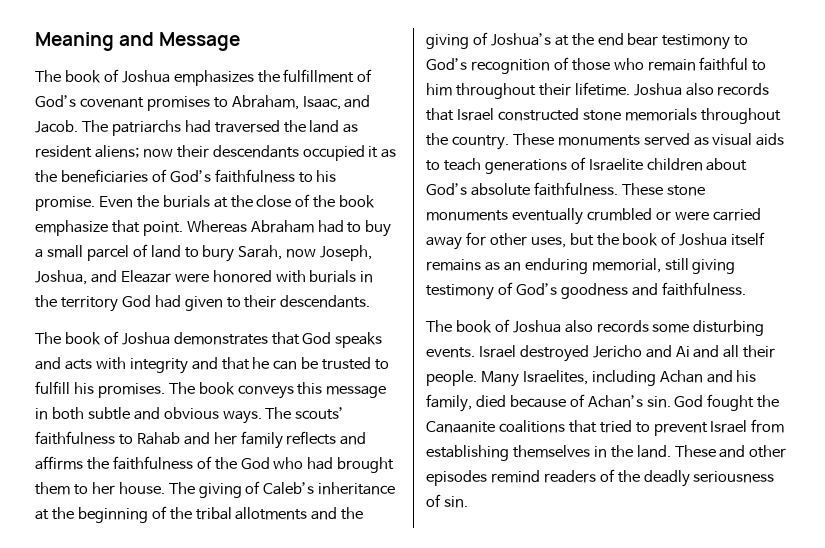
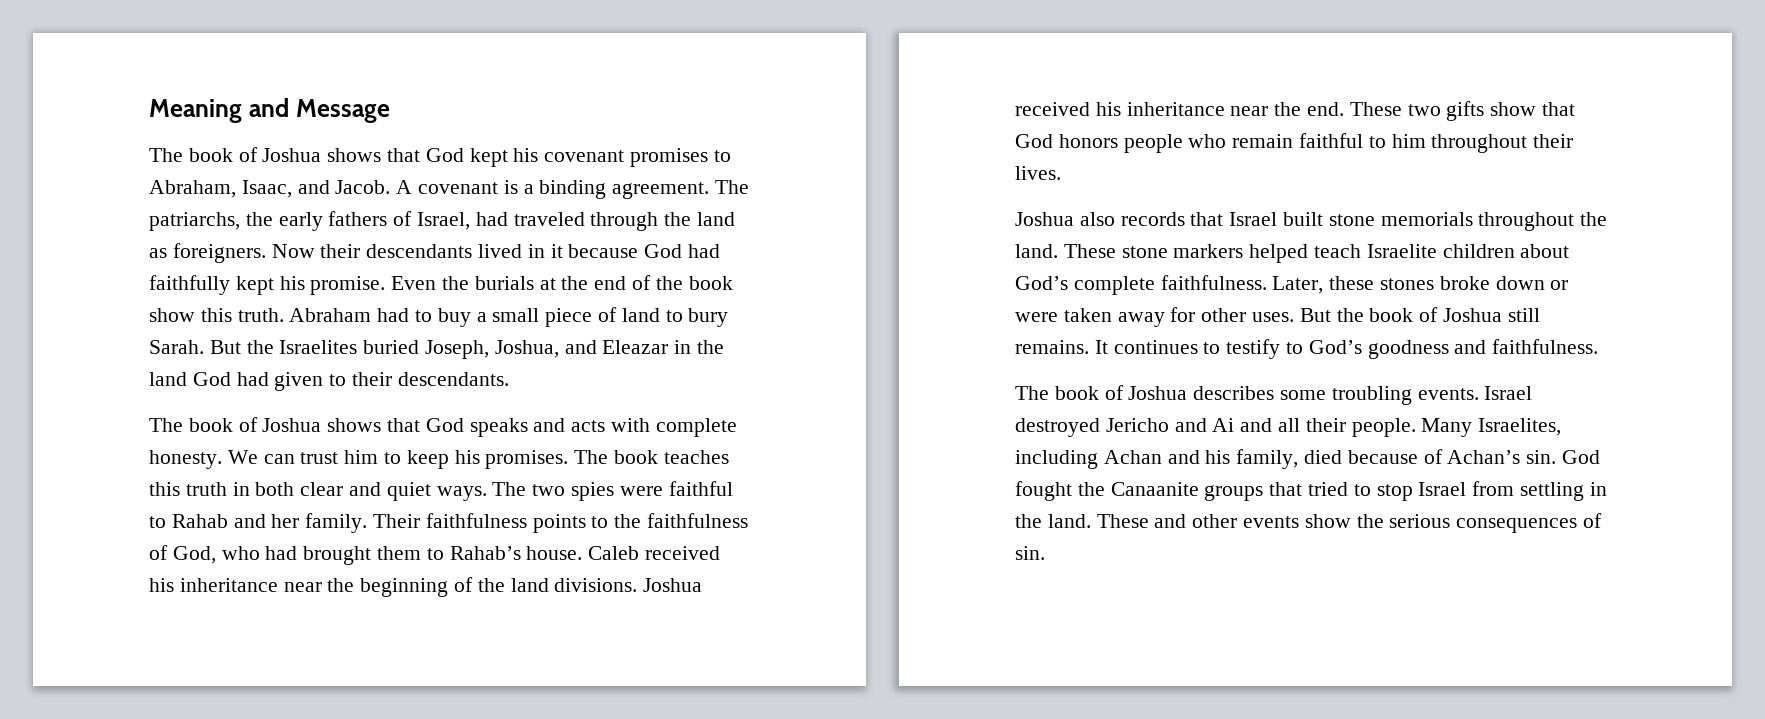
- The book of Joshua emphasizes the fulfillment of God’s covenant promises to Abraham, Isaac, and Jacob.
+ The book of Joshua shows that God kept his covenant promises to Abraham, Isaac, and Jacob.
- The patriarchs had traversed the land as resident aliens; now their descendants occupied it as the beneficiaries of God’s faithfulness to his promise.
+ A covenant is a binding agreement. The patriarchs, the early fathers of Israel, had traveled through the land as foreigners. Now their descendants lived in it because God had faithfully kept his promise.
- Even the burials at the close of the book emphasize that point. Whereas Abraham had to buy a small parcel of land to bury Sarah, now Joseph, Joshua, and Eleazar were honored with burials in the territory God had given to their descendants.
+ Even the burials at the end of the book show this truth. Abraham had to buy a small piece of land to bury Sarah. But the Israelites buried Joseph, Joshua, and Eleazar in the land God had given to their descendants.
- The book of Joshua demonstrates that God speaks and acts with integrity and that he can be trusted to fulfill his promises. The book conveys this message in both subtle and obvious ways. The scouts’ faithfulness to Rahab and her family reflects and affirms the faithfulness of the God who had brought them to her house. The giving of Caleb’s inheritance at the beginning of the tribal allotments and the giving of Joshua’s at the end bear testimony to God’s recognition of those who remain faithful to him throughout their lifetime. Joshua also records that Israel constructed stone memorials throughout the country. These monuments served as visual aids to teach generations of Israelite children about God’s absolute faithfulness. These stone monuments eventually crumbled or were carried away for other uses, but the book of Joshua itself remains as an enduring memorial, still giving testimony of God’s goodness and faithfulness.
+ The book of Joshua shows that God speaks and acts with complete honesty. We can trust him to keep his promises. The book teaches this truth in both clear and quiet ways. The two spies were faithful to Rahab and her family. Their faithfulness points to the faithfulness of God, who had brought them to Rahab’s house. Caleb received his inheritance near the beginning of the land divisions. Joshua received his inheritance near the end. These two gifts show that God honors people who remain faithful to him throughout their lives.
+ Joshua also records that Israel built stone memorials throughout the land. These stone markers helped teach Israelite children about God’s complete faithfulness. Later, these stones broke down or were taken away for other uses. But the book of Joshua still remains. It continues to testify to God’s goodness and faithfulness.
- The book of Joshua also records some disturbing events.
+ The book of Joshua describes some troubling events.
- God fought the Canaanite coalitions that tried to prevent Israel from establishing themselves in the land.
+ God fought the Canaanite groups that tried to stop Israel from settling in the land.
- These and other episodes remind readers of the deadly seriousness of sin.
+ These and other events show the serious consequences of sin.

